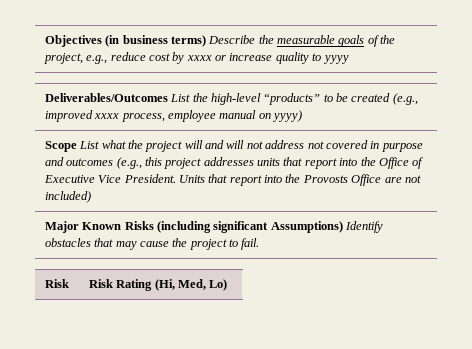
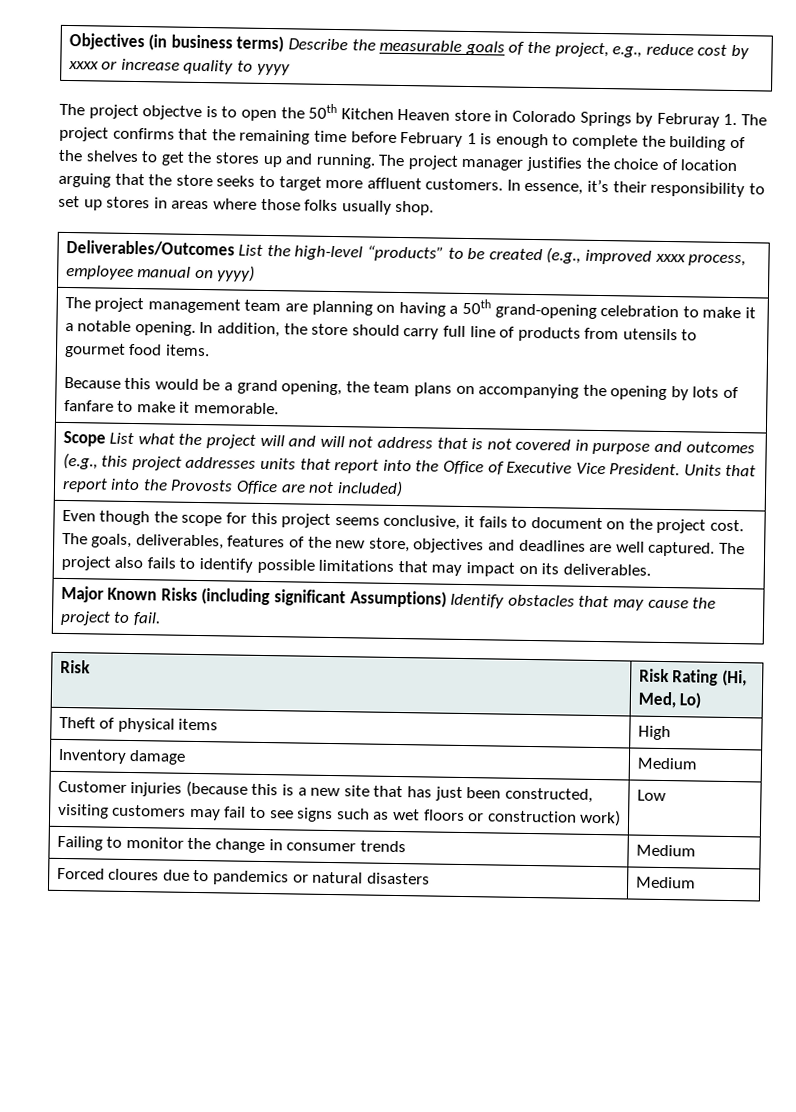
+ The project objectve is to open the 50th Kitchen Heaven store in Colorado Springs by Februray 1. The project confirms that the remaining time before February 1 is enough to complete the building of the shelves to get the stores up and running. The project manager justifies the choice of location arguing that the store seeks to target more affluent customers. In essence, it’s their responsibility to set up stores in areas where those folks usually shop.
+ The project management team are planning on having a 50th grand-opening celebration to make it a notable opening. In addition, the store should carry full line of products from utensils to gourmet food items.
+ Because this would be a grand opening, the team plans on accompanying the opening by lots of fanfare to make it memorable.
- Scope List what the project will and will not address not covered in purpose and outcomes (e.g., this project addresses units that report into the Office of Executive Vice President.
+ Scope List what the project will and will not address that is not covered in purpose and outcomes (e.g., this project addresses units that report into the Office of Executive Vice President.
+ Even though the scope for this project seems conclusive, it fails to document on the project cost. The goals, deliverables, features of the new store, objectives and deadlines are well captured. The project also fails to identify possible limitations that may impact on its deliverables.
+ Theft of physical items | High
+ Inventory damage | Medium
+ Customer injuries (because this is a new site that has just been constructed, visiting customers may fail to see signs such as wet floors or construction work) | Low
+ Failing to monitor the change in consumer trends | Medium
+ Forced cloures due to pandemics or natural disasters | Medium

